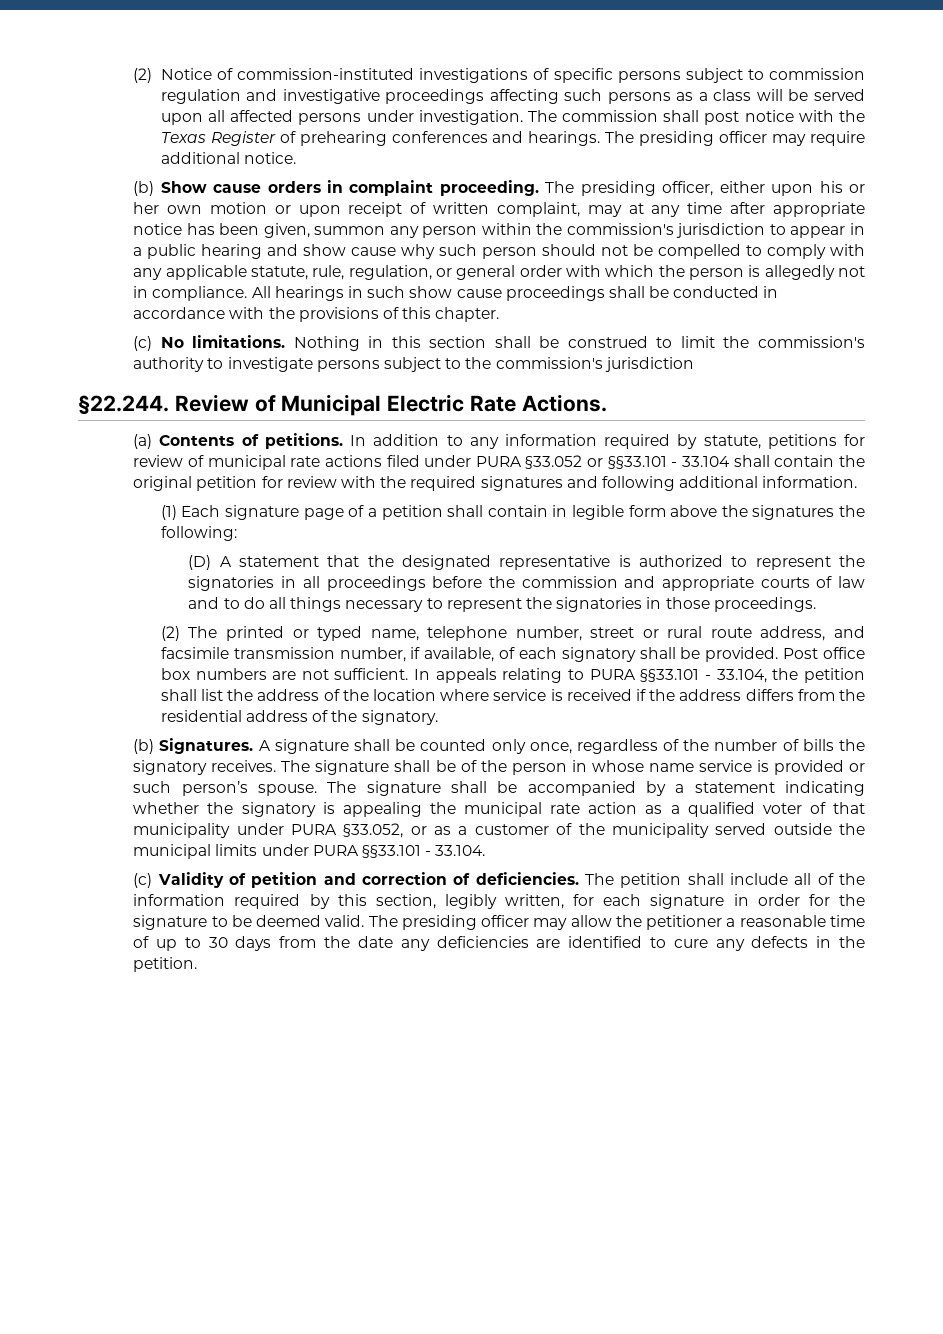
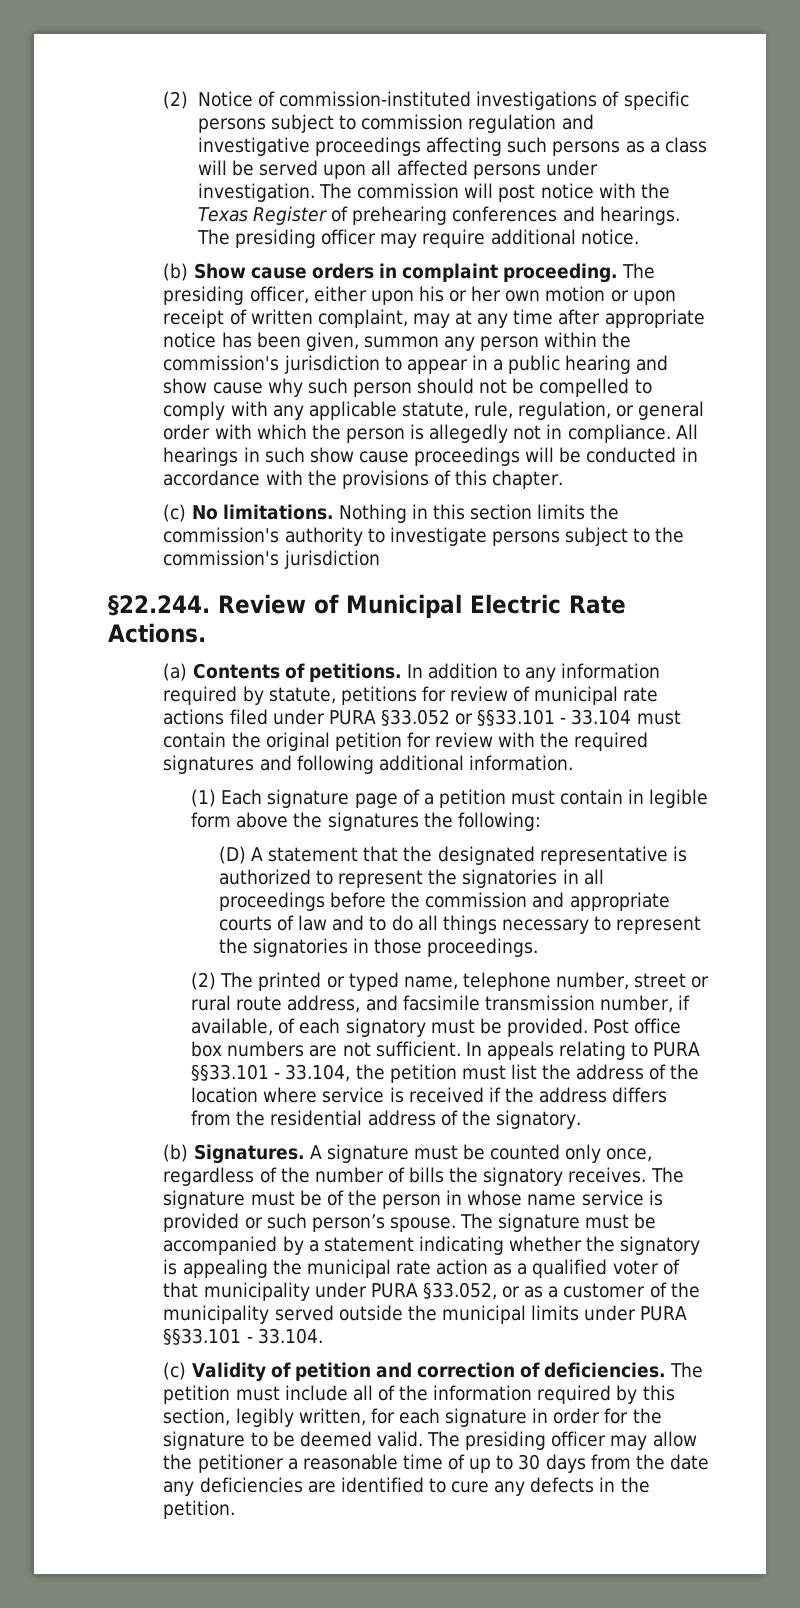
- The commission shall post notice with the Texas Register of prehearing conferences and hearings.
+ The commission will post notice with the Texas Register of prehearing conferences and hearings.
- All hearings in such show cause proceedings shall be conducted in accordance with the provisions of this chapter.
+ All hearings in such show cause proceedings will be conducted in accordance with the provisions of this chapter.
- Nothing in this section shall be construed to limit the commission's authority to investigate persons subject to the commission's jurisdiction
+ Nothing in this section limits the commission's authority to investigate persons subject to the commission's jurisdiction
- In addition to any information required by statute, petitions for review of municipal rate actions filed under PURA §33.052 or §§33.101 - 33.104 shall contain the original petition for review with the required signatures and following additional information.
+ In addition to any information required by statute, petitions for review of municipal rate actions filed under PURA §33.052 or §§33.101 - 33.104 must contain the original petition for review with the required signatures and following additional information.
- (1) Each signature page of a petition shall contain in legible form above the signatures the following:
+ (1) Each signature page of a petition must contain in legible form above the signatures the following:
- (2) The printed or typed name, telephone number, street or rural route address, and facsimile transmission number, if available, of each signatory shall be provided.
+ (2) The printed or typed name, telephone number, street or rural route address, and facsimile transmission number, if available, of each signatory must be provided.
- In appeals relating to PURA §§33.101 - 33.104, the petition shall list the address of the location where service is received if the address differs from the residential address of the signatory.
+ In appeals relating to PURA §§33.101 - 33.104, the petition must list the address of the location where service is received if the address differs from the residential address of the signatory.
- A signature shall be counted only once, regardless of the number of bills the signatory receives.
+ A signature must be counted only once, regardless of the number of bills the signatory receives.
- The signature shall be of the person in whose name service is provided or such person’s spouse.
+ The signature must be of the person in whose name service is provided or such person’s spouse.
- The signature shall be accompanied by a statement indicating whether the signatory is appealing the municipal rate action as a qualified voter of that municipality under PURA §33.052, or as a customer of the municipality served outside the municipal limits under PURA §§33.101 - 33.104.
+ The signature must be accompanied by a statement indicating whether the signatory is appealing the municipal rate action as a qualified voter of that municipality under PURA §33.052, or as a customer of the municipality served outside the municipal limits under PURA §§33.101 - 33.104.
- The petition shall include all of the information required by this section, legibly written, for each signature in order for the signature to be deemed valid.
+ The petition must include all of the information required by this section, legibly written, for each signature in order for the signature to be deemed valid.

